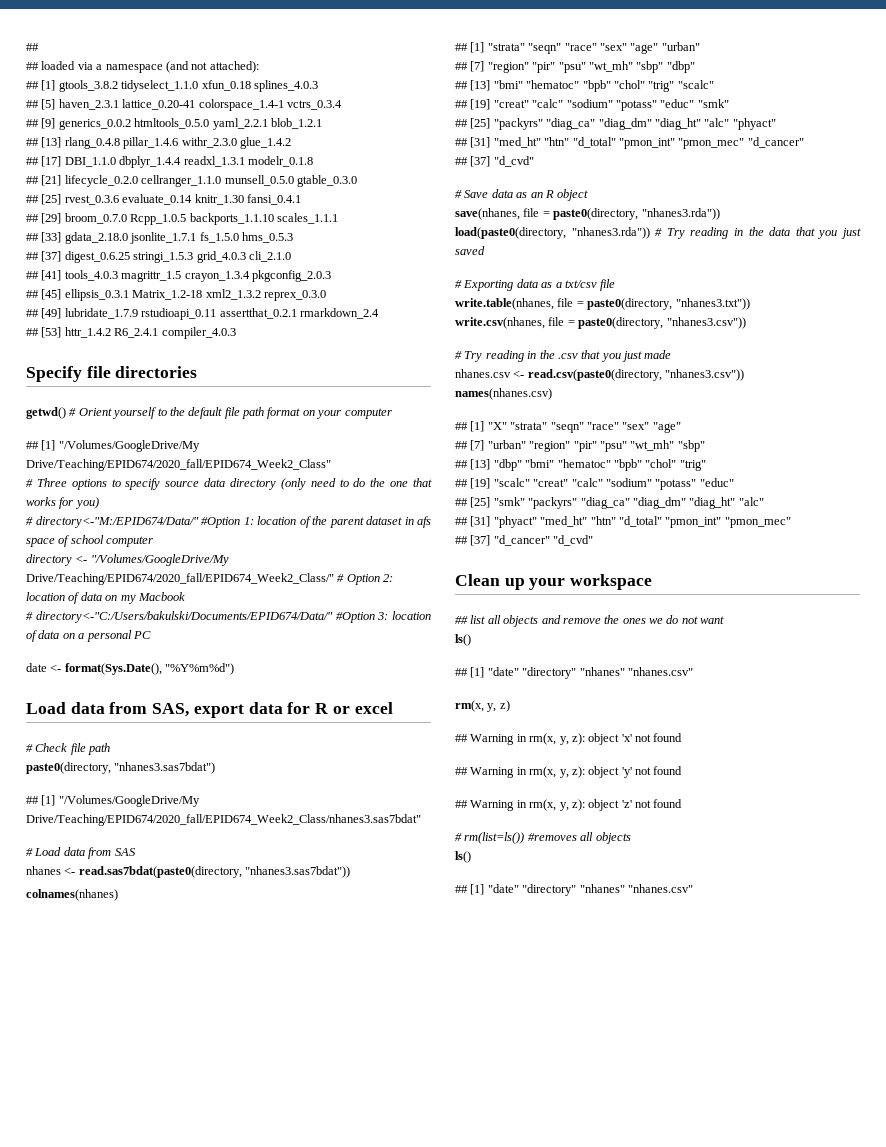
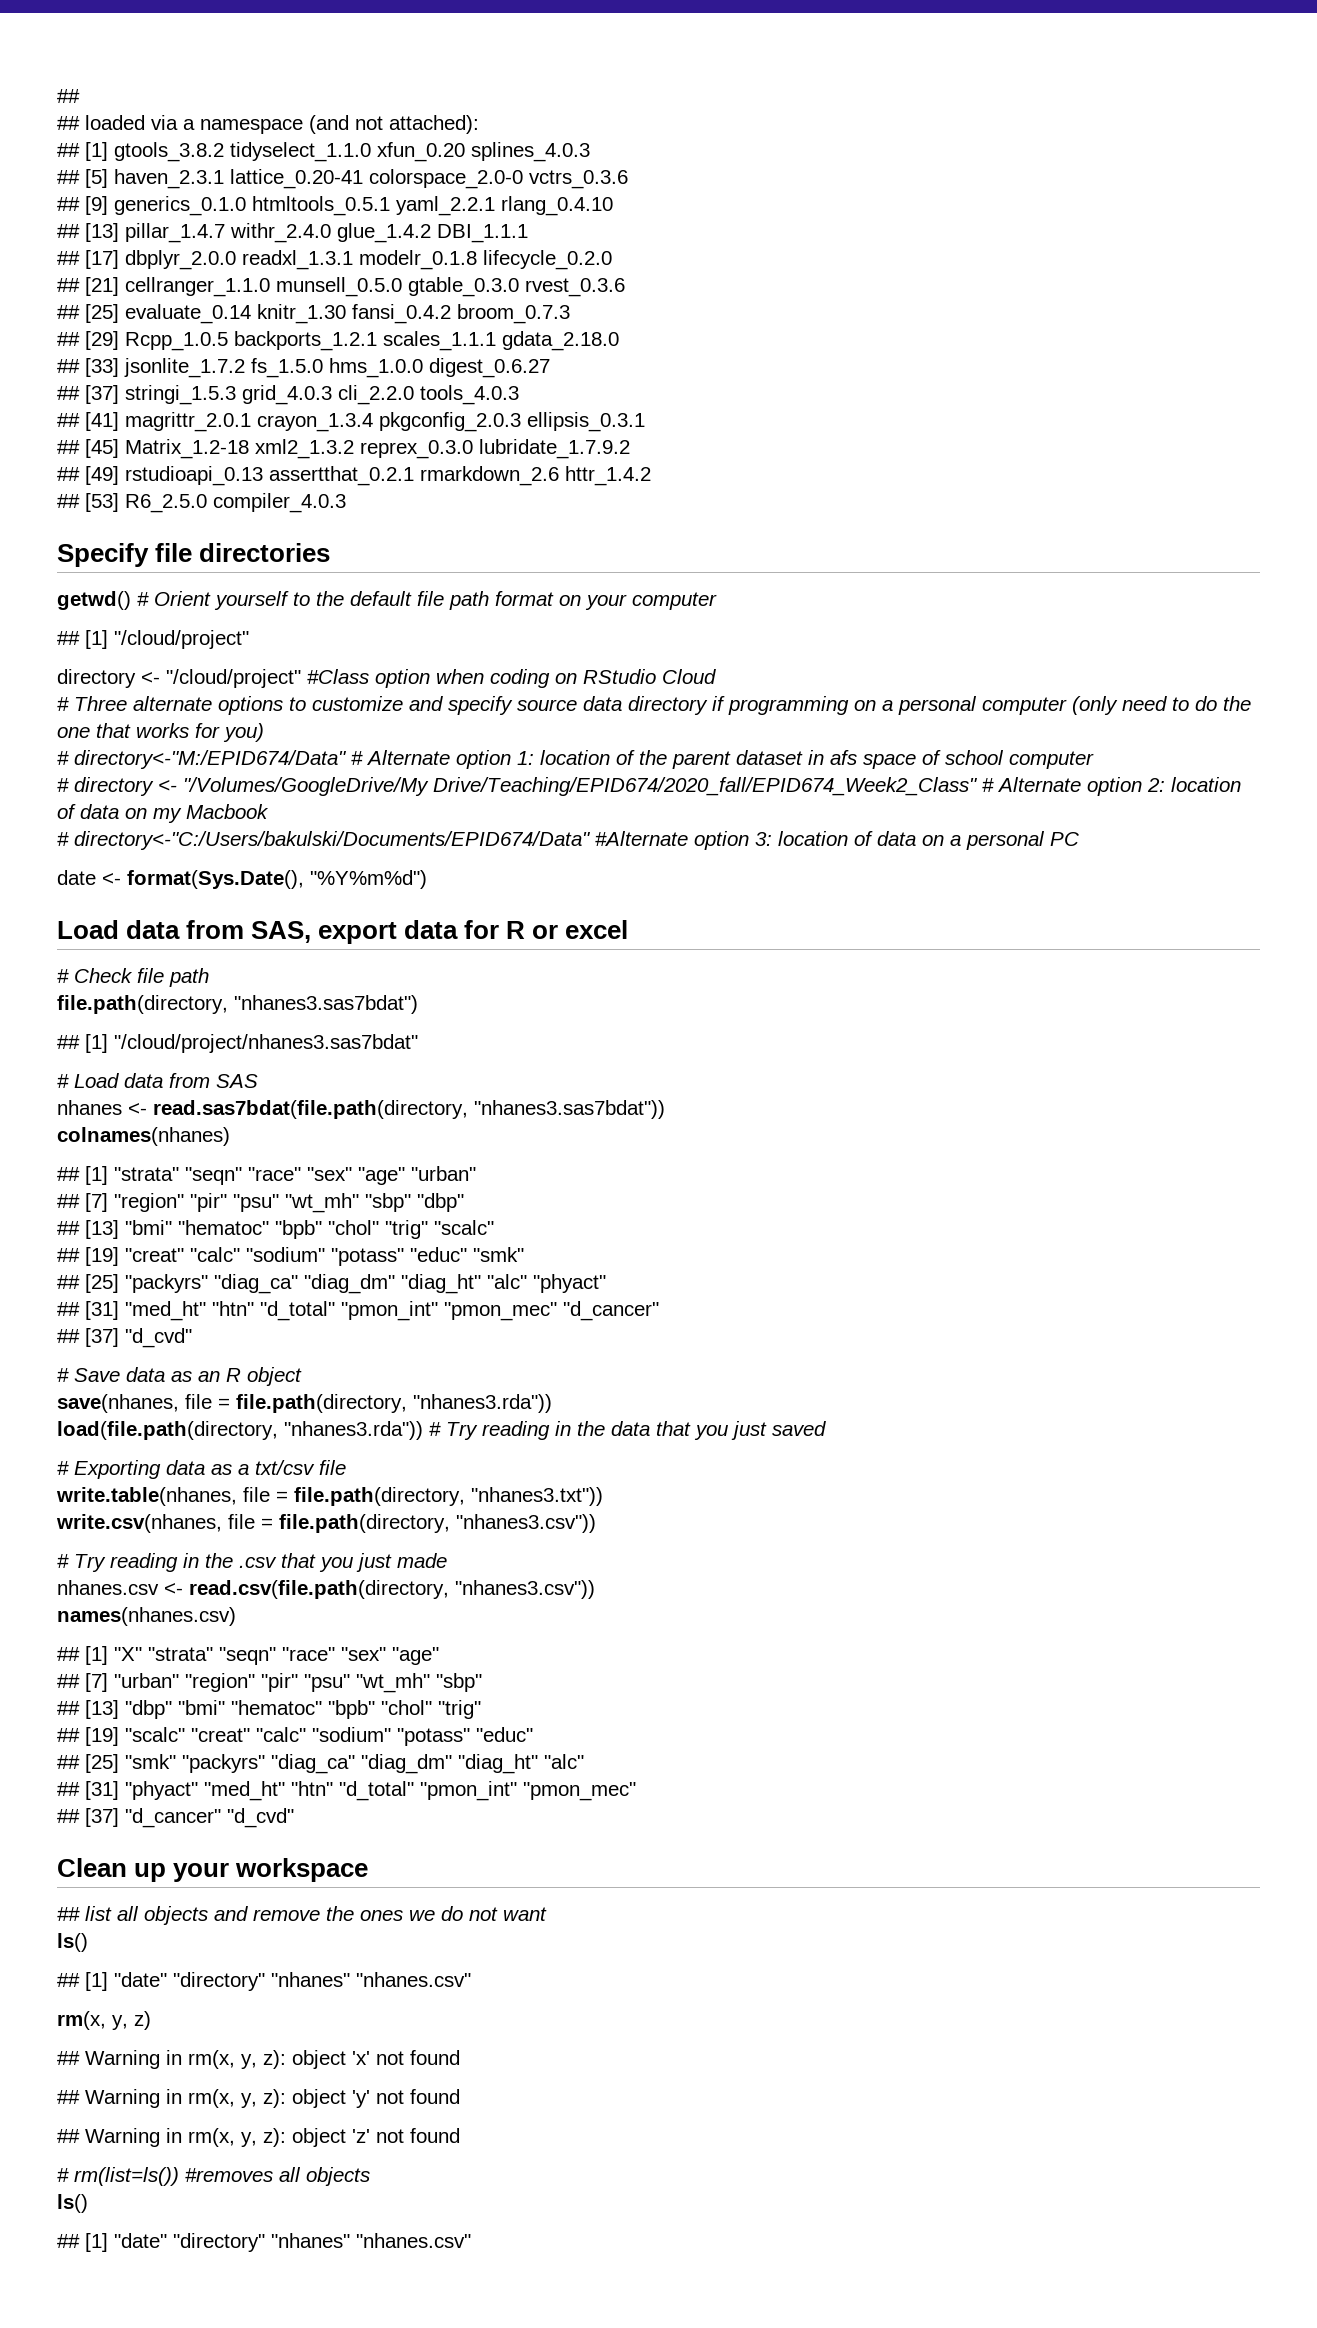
- ## [1] gtools_3.8.2 tidyselect_1.1.0 xfun_0.18 splines_4.0.3
+ ## [1] gtools_3.8.2 tidyselect_1.1.0 xfun_0.20 splines_4.0.3
- ## [5] haven_2.3.1 lattice_0.20-41 colorspace_1.4-1 vctrs_0.3.4
+ ## [5] haven_2.3.1 lattice_0.20-41 colorspace_2.0-0 vctrs_0.3.6
- ## [9] generics_0.0.2 htmltools_0.5.0 yaml_2.2.1 blob_1.2.1
- ## [13] rlang_0.4.8 pillar_1.4.6 withr_2.3.0 glue_1.4.2
+ ## [9] generics_0.1.0 htmltools_0.5.1 yaml_2.2.1 rlang_0.4.10
+ ## [13] pillar_1.4.7 withr_2.4.0 glue_1.4.2 DBI_1.1.1
- ## [17] DBI_1.1.0 dbplyr_1.4.4 readxl_1.3.1 modelr_0.1.8
+ ## [17] dbplyr_2.0.0 readxl_1.3.1 modelr_0.1.8 lifecycle_0.2.0
- ## [21] lifecycle_0.2.0 cellranger_1.1.0 munsell_0.5.0 gtable_0.3.0
- ## [25] rvest_0.3.6 evaluate_0.14 knitr_1.30 fansi_0.4.1
+ ## [21] cellranger_1.1.0 munsell_0.5.0 gtable_0.3.0 rvest_0.3.6
+ ## [25] evaluate_0.14 knitr_1.30 fansi_0.4.2 broom_0.7.3
- ## [29] broom_0.7.0 Rcpp_1.0.5 backports_1.1.10 scales_1.1.1
+ ## [29] Rcpp_1.0.5 backports_1.2.1 scales_1.1.1 gdata_2.18.0
- ## [33] gdata_2.18.0 jsonlite_1.7.1 fs_1.5.0 hms_0.5.3
- ## [37] digest_0.6.25 stringi_1.5.3 grid_4.0.3 cli_2.1.0
+ ## [33] jsonlite_1.7.2 fs_1.5.0 hms_1.0.0 digest_0.6.27
+ ## [37] stringi_1.5.3 grid_4.0.3 cli_2.2.0 tools_4.0.3
- ## [41] tools_4.0.3 magrittr_1.5 crayon_1.3.4 pkgconfig_2.0.3
+ ## [41] magrittr_2.0.1 crayon_1.3.4 pkgconfig_2.0.3 ellipsis_0.3.1
- ## [45] ellipsis_0.3.1 Matrix_1.2-18 xml2_1.3.2 reprex_0.3.0
+ ## [45] Matrix_1.2-18 xml2_1.3.2 reprex_0.3.0 lubridate_1.7.9.2
- ## [49] lubridate_1.7.9 rstudioapi_0.11 assertthat_0.2.1 rmarkdown_2.4
+ ## [49] rstudioapi_0.13 assertthat_0.2.1 rmarkdown_2.6 httr_1.4.2
- ## [53] httr_1.4.2 R6_2.4.1 compiler_4.0.3
+ ## [53] R6_2.5.0 compiler_4.0.3
- ## [1] "/Volumes/GoogleDrive/My Drive/Teaching/EPID674/2020_fall/EPID674_Week2_Class"
+ ## [1] "/cloud/project"
+ directory <- "/cloud/project" #Class option when coding on RStudio Cloud
- # Three options to specify source data directory (only need to do the one that works for you)
+ # Three alternate options to customize and specify source data directory if programming on a personal computer (only need to do the one that works for you)
- # directory<-"M:/EPID674/Data/" #Option 1: location of the parent dataset in afs space of school computer
+ # directory<-"M:/EPID674/Data" # Alternate option 1: location of the parent dataset in afs space of school computer
- directory <- "/Volumes/GoogleDrive/My Drive/Teaching/EPID674/2020_fall/EPID674_Week2_Class/" # Option 2: location of data on my Macbook
+ # directory <- "/Volumes/GoogleDrive/My Drive/Teaching/EPID674/2020_fall/EPID674_Week2_Class" # Alternate option 2: location of data on my Macbook
- # directory<-"C:/Users/bakulski/Documents/EPID674/Data/" #Option 3: location of data on a personal PC
+ # directory<-"C:/Users/bakulski/Documents/EPID674/Data" #Alternate option 3: location of data on a personal PC
- paste0(directory, "nhanes3.sas7bdat")
+ file.path(directory, "nhanes3.sas7bdat")
- ## [1] "/Volumes/GoogleDrive/My Drive/Teaching/EPID674/2020_fall/EPID674_Week2_Class/nhanes3.sas7bdat"
+ ## [1] "/cloud/project/nhanes3.sas7bdat"
- nhanes <- read.sas7bdat(paste0(directory, "nhanes3.sas7bdat"))
+ nhanes <- read.sas7bdat(file.path(directory, "nhanes3.sas7bdat"))
- save(nhanes, file = paste0(directory, "nhanes3.rda"))
+ save(nhanes, file = file.path(directory, "nhanes3.rda"))
- load(paste0(directory, "nhanes3.rda")) # Try reading in the data that you just saved
+ load(file.path(directory, "nhanes3.rda")) # Try reading in the data that you just saved
- write.table(nhanes, file = paste0(directory, "nhanes3.txt"))
+ write.table(nhanes, file = file.path(directory, "nhanes3.txt"))
- write.csv(nhanes, file = paste0(directory, "nhanes3.csv"))
+ write.csv(nhanes, file = file.path(directory, "nhanes3.csv"))
- nhanes.csv <- read.csv(paste0(directory, "nhanes3.csv"))
+ nhanes.csv <- read.csv(file.path(directory, "nhanes3.csv"))

